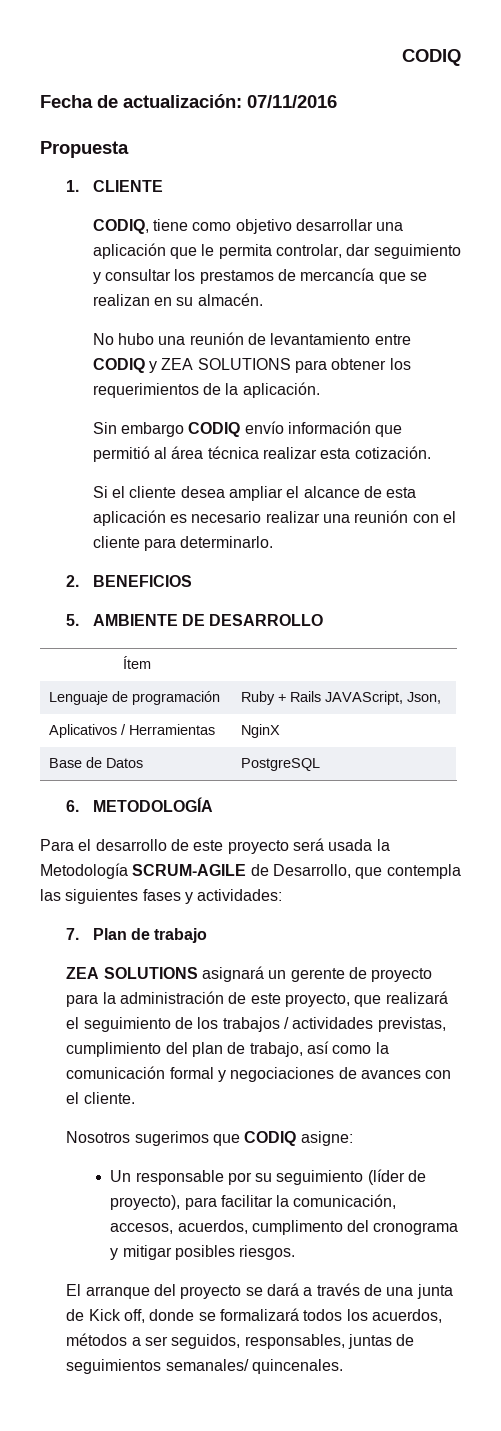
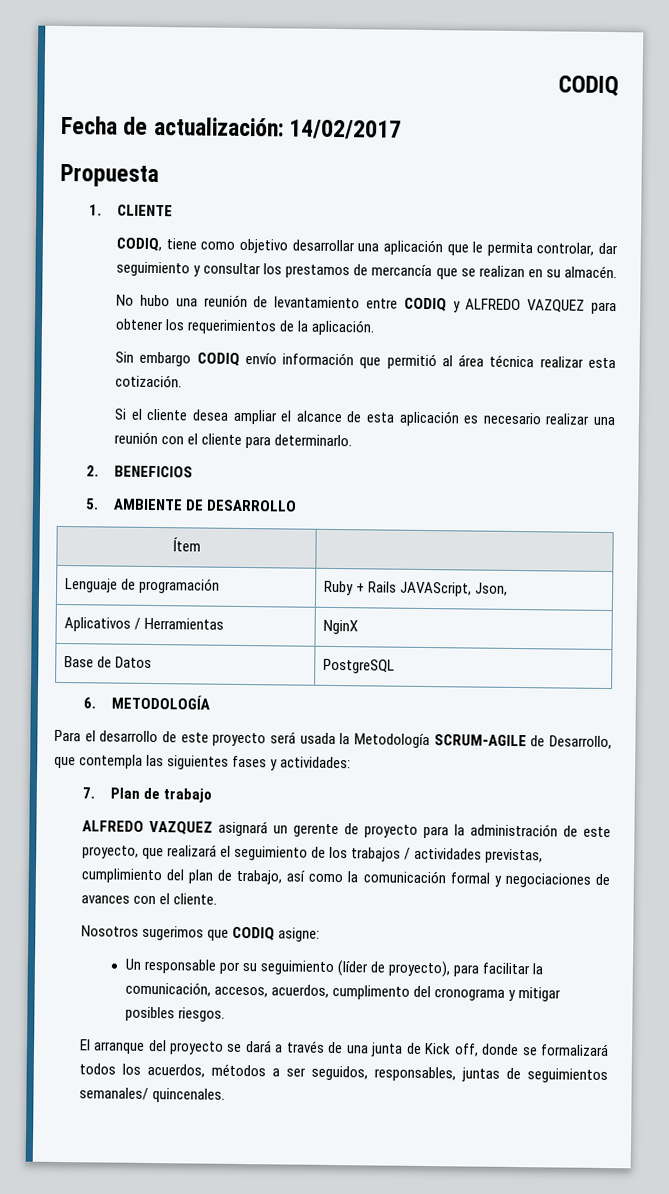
- Fecha de actualización: 07/11/2016
+ Fecha de actualización: 14/02/2017
- No hubo una reunión de levantamiento entre CODIQ y ZEA SOLUTIONS para obtener los requerimientos de la aplicación.
+ No hubo una reunión de levantamiento entre CODIQ y ALFREDO VAZQUEZ para obtener los requerimientos de la aplicación.
- ZEA SOLUTIONS asignará un gerente de proyecto para la administración de este proyecto, que realizará el seguimiento de los trabajos / actividades previstas, cumplimiento del plan de trabajo, así como la comunicación formal y negociaciones de avances con el cliente.
+ ALFREDO VAZQUEZ asignará un gerente de proyecto para la administración de este proyecto, que realizará el seguimiento de los trabajos / actividades previstas, cumplimiento del plan de trabajo, así como la comunicación formal y negociaciones de avances con el cliente.

